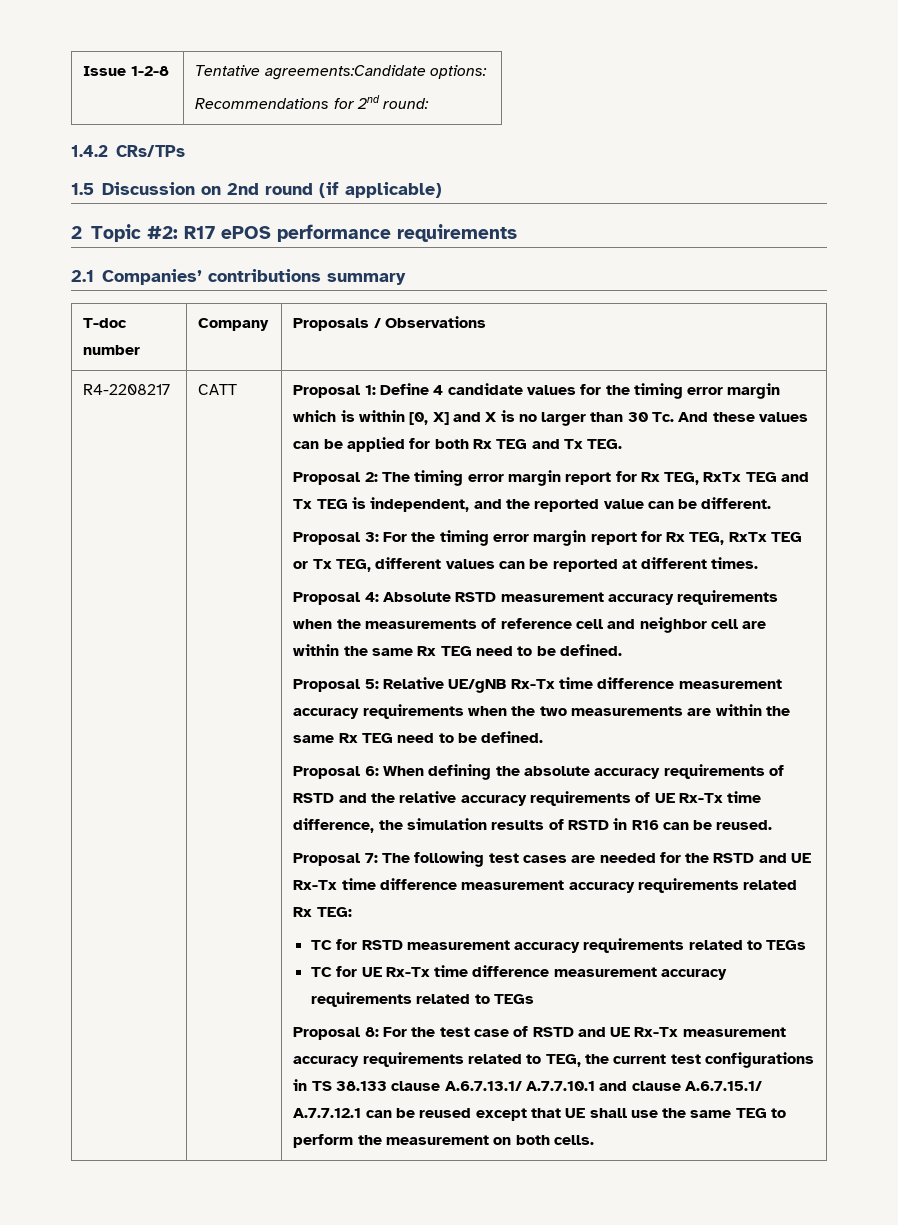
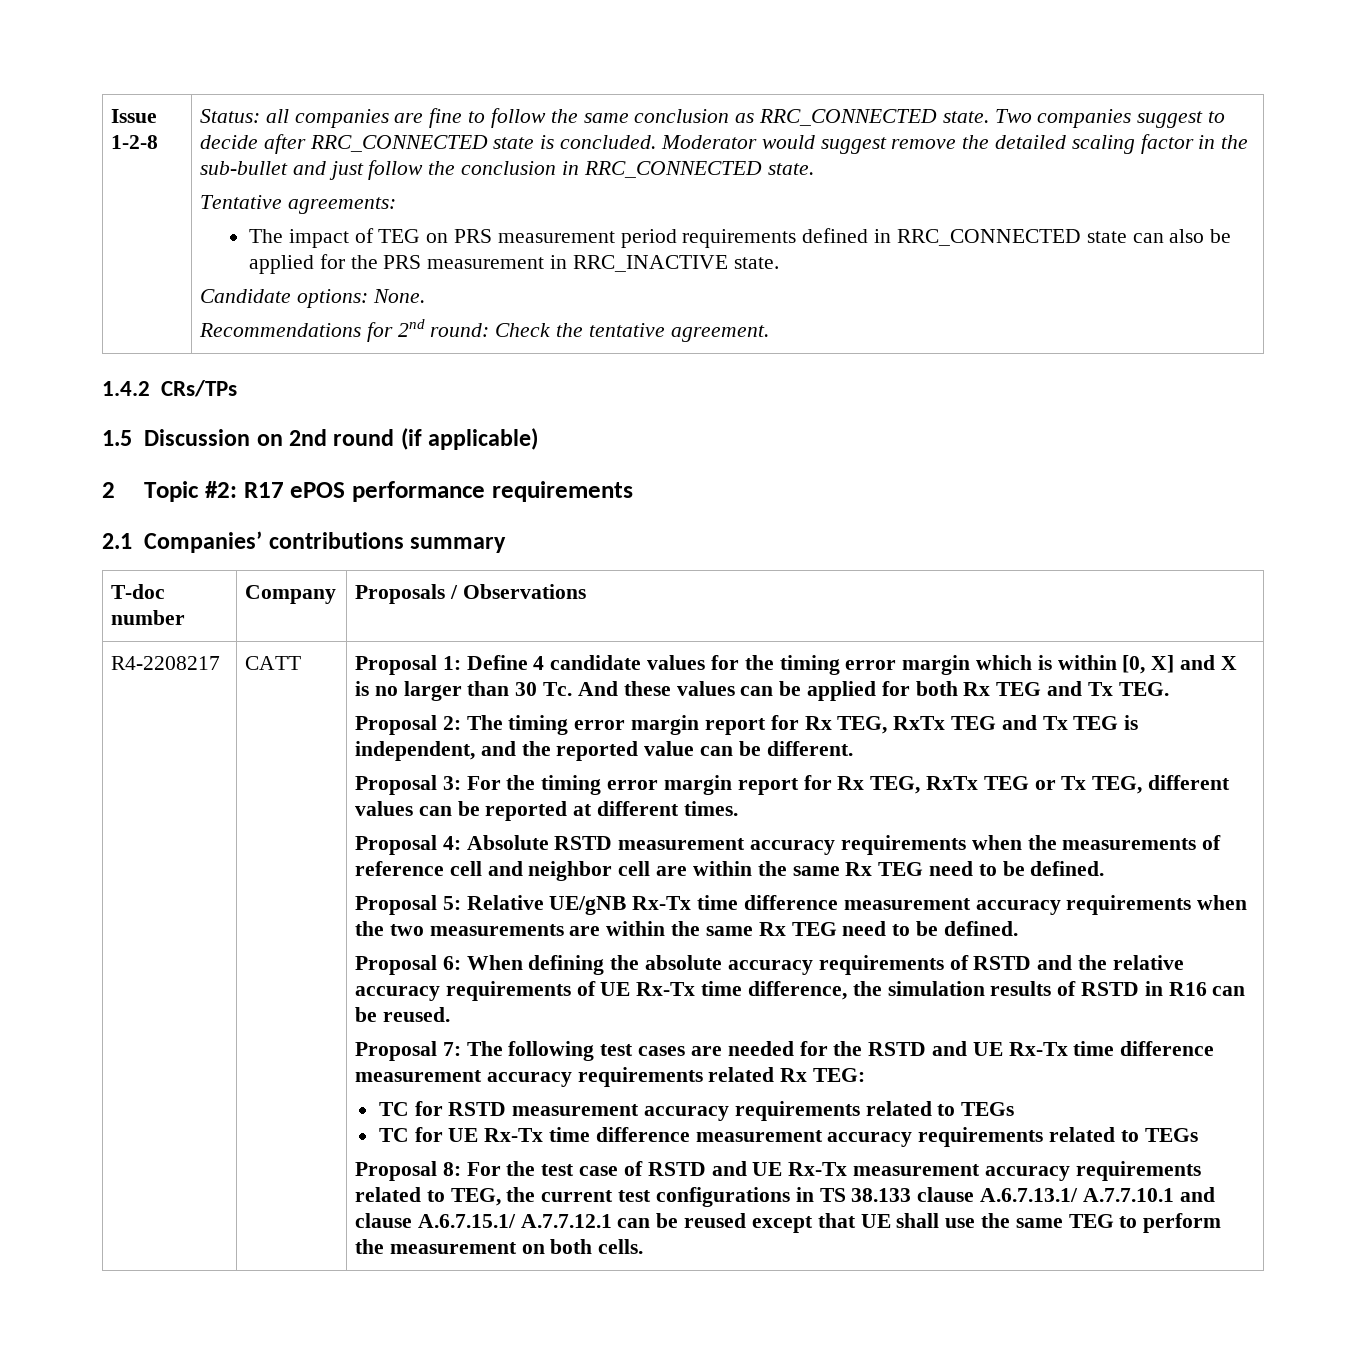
- Tentative agreements:Candidate options:
+ Status: all companies are fine to follow the same conclusion as RRC_CONNECTED state. Two companies suggest to decide after RRC_CONNECTED state is concluded. Moderator would suggest remove the detailed scaling factor in the sub-bullet and just follow the conclusion in RRC_CONNECTED state.
+ Tentative agreements:
+ The impact of TEG on PRS measurement period requirements defined in RRC_CONNECTED state can also be applied for the PRS measurement in RRC_INACTIVE state.
+ Candidate options: None.
- Recommendations for 2nd round:
+ Recommendations for 2nd round: Check the tentative agreement.

